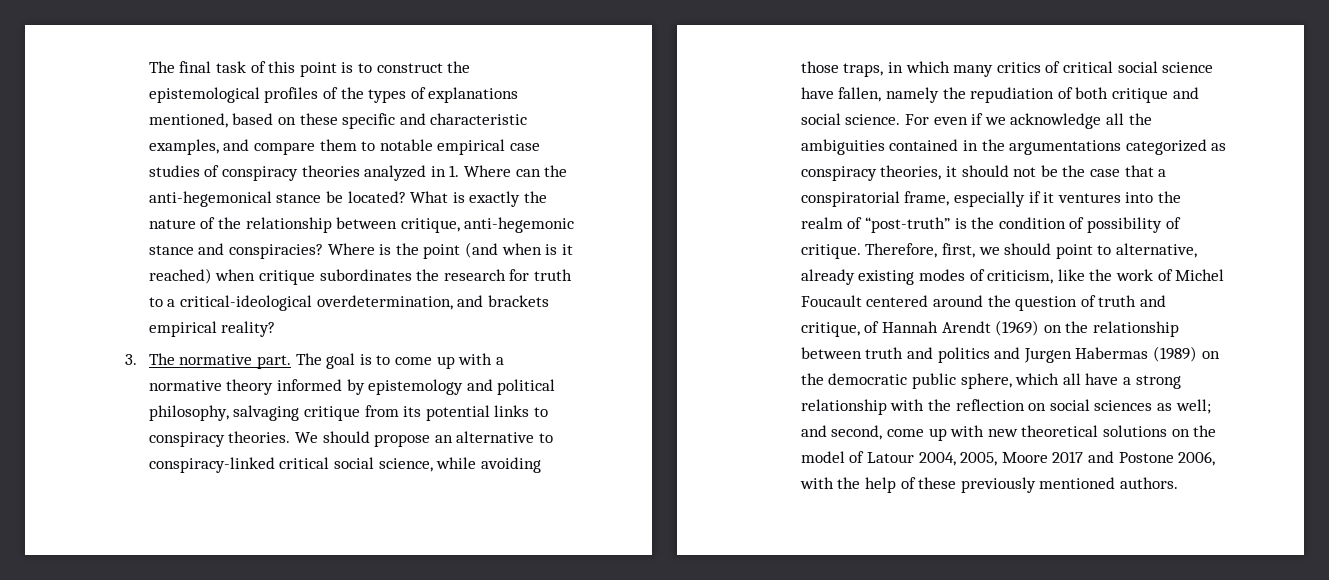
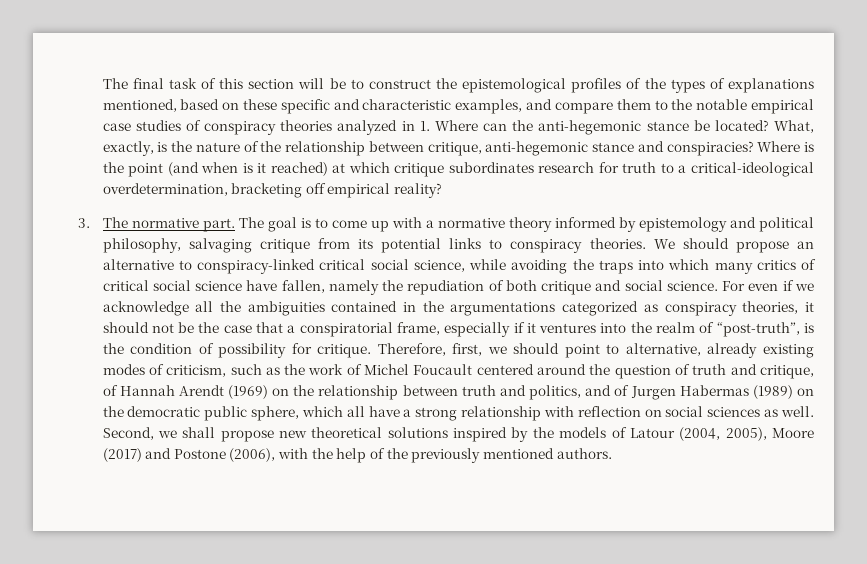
- The final task of this point is to construct the epistemological profiles of the types of explanations mentioned, based on these specific and characteristic examples, and compare them to notable empirical case studies of conspiracy theories analyzed in 1. Where can the anti-hegemonical stance be located?
+ The final task of this section will be to construct the epistemological profiles of the types of explanations mentioned, based on these specific and characteristic examples, and compare them to the notable empirical case studies of conspiracy theories analyzed in 1. Where can the anti-hegemonic stance be located?
- What is exactly the nature of the relationship between critique, anti-hegemonic stance and conspiracies?
+ What, exactly, is the nature of the relationship between critique, anti-hegemonic stance and conspiracies?
- Where is the point (and when is it reached) when critique subordinates the research for truth to a critical-ideological overdetermination, and brackets empirical reality?
+ Where is the point (and when is it reached) at which critique subordinates research for truth to a critical-ideological overdetermination, bracketing off empirical reality?
- We should propose an alternative to conspiracy-linked critical social science, while avoiding those traps, in which many critics of critical social science have fallen, namely the repudiation of both critique and social science.
+ We should propose an alternative to conspiracy-linked critical social science, while avoiding the traps into which many critics of critical social science have fallen, namely the repudiation of both critique and social science.
- For even if we acknowledge all the ambiguities contained in the argumentations categorized as conspiracy theories, it should not be the case that a conspiratorial frame, especially if it ventures into the realm of “post-truth” is the condition of possibility of critique.
+ For even if we acknowledge all the ambiguities contained in the argumentations categorized as conspiracy theories, it should not be the case that a conspiratorial frame, especially if it ventures into the realm of “post-truth”, is the condition of possibility for critique.
- Therefore, first, we should point to alternative, already existing modes of criticism, like the work of Michel Foucault centered around the question of truth and critique, of Hannah Arendt (1969) on the relationship between truth and politics and Jurgen Habermas (1989) on the democratic public sphere, which all have a strong relationship with the reflection on social sciences as well; and second, come up with new theoretical solutions on the model of Latour 2004, 2005, Moore 2017 and Postone 2006, with the help of these previously mentioned authors.
+ Therefore, first, we should point to alternative, already existing modes of criticism, such as the work of Michel Foucault centered around the question of truth and critique, of Hannah Arendt (1969) on the relationship between truth and politics, and of Jurgen Habermas (1989) on the democratic public sphere, which all have a strong relationship with reflection on social sciences as well. Second, we shall propose new theoretical solutions inspired by the models of Latour (2004, 2005), Moore (2017) and Postone (2006), with the help of the previously mentioned authors.

